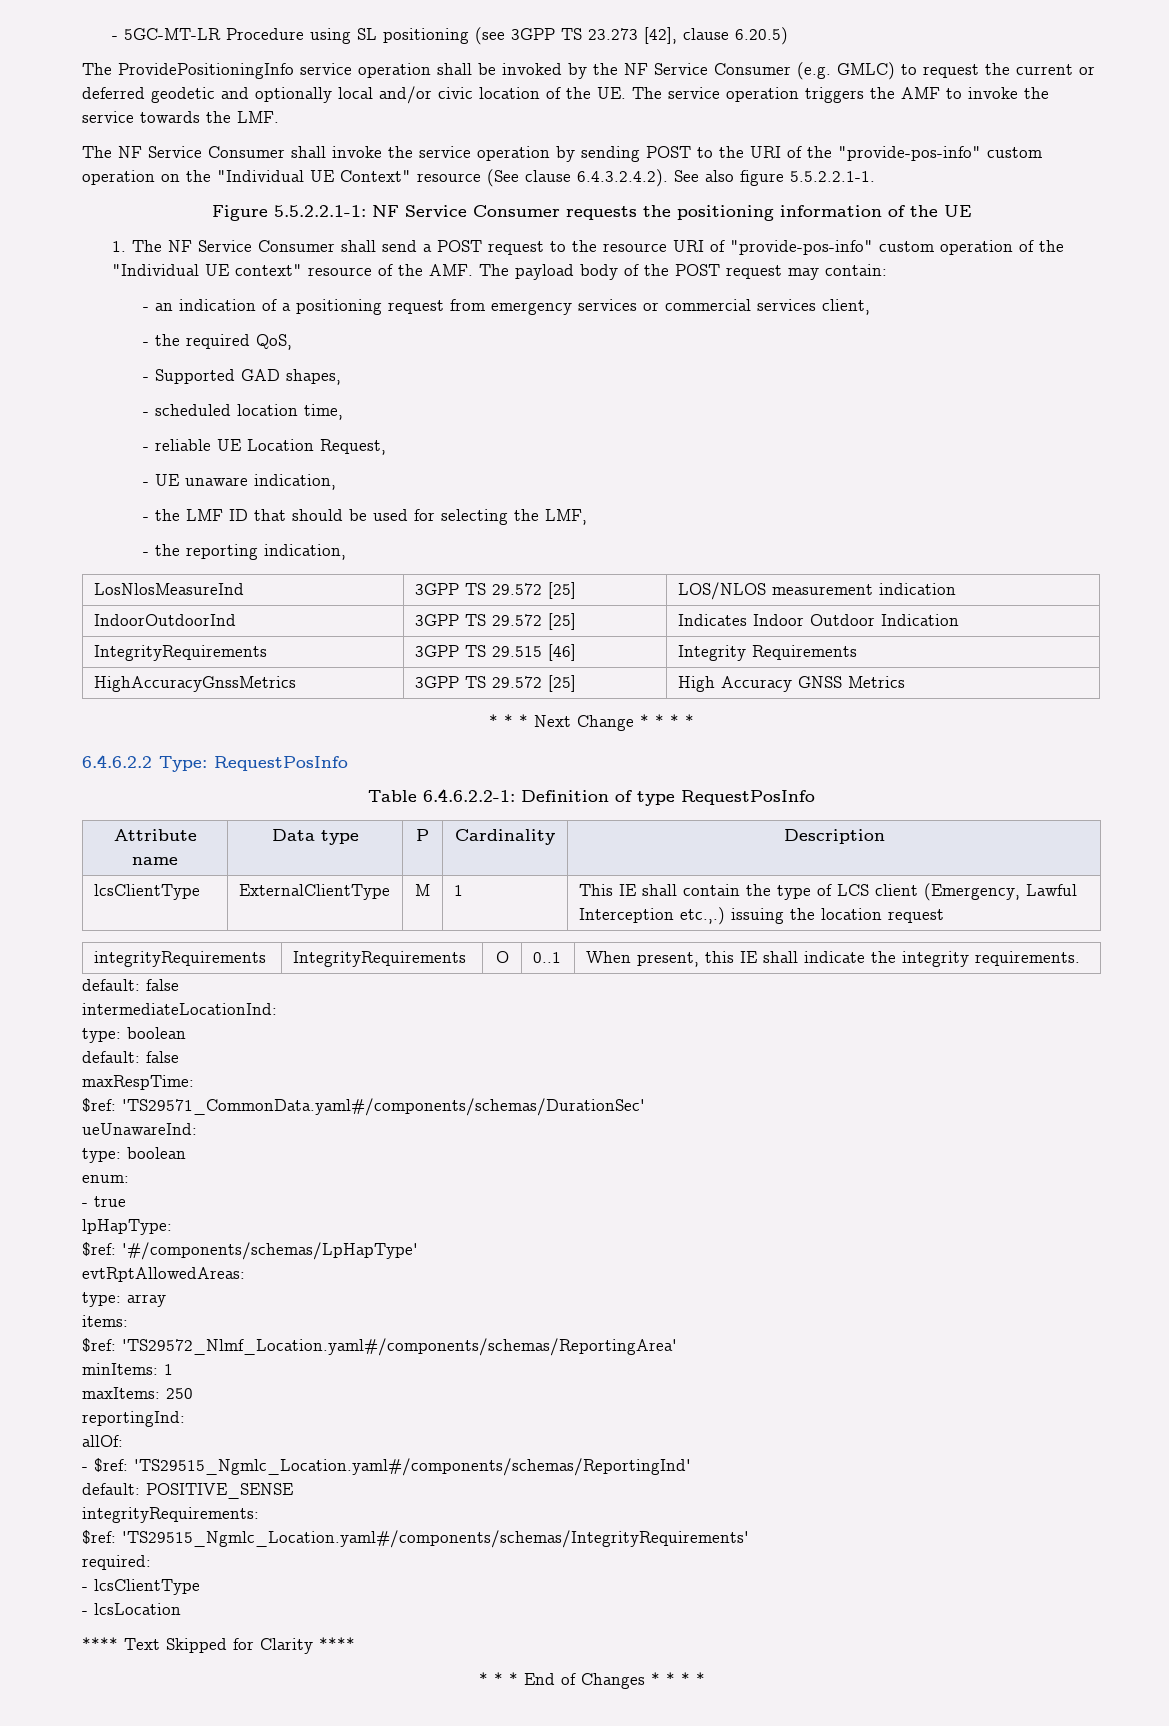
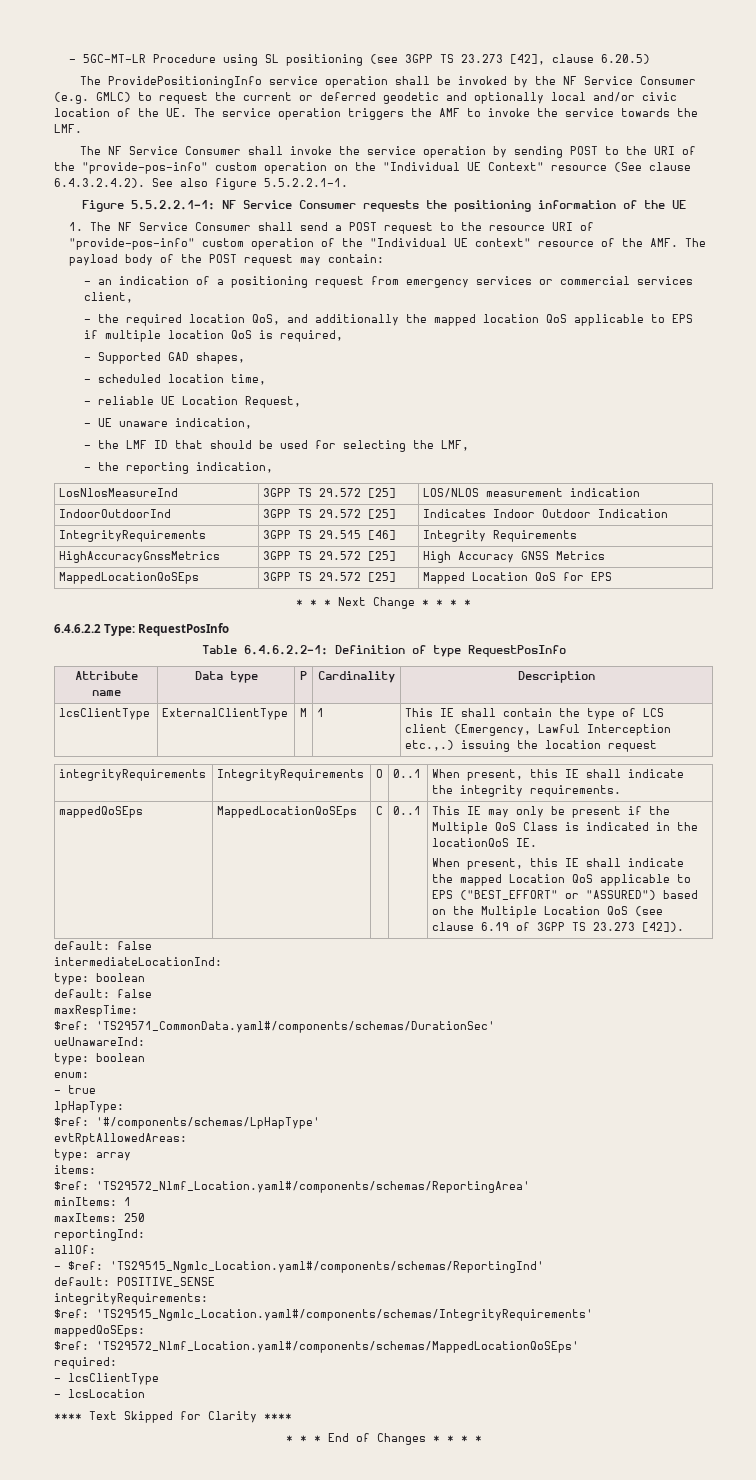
- - the required QoS,
+ - the required location QoS, and additionally the mapped location QoS applicable to EPS if multiple location QoS is required,
+ MappedLocationQoSEps | 3GPP TS 29.572 [25] | Mapped Location QoS for EPS
+ mappedQoSEps | MappedLocationQoSEps | C | 0..1 | This IE may only be present if the Multiple QoS Class is indicated in the locationQoS IE.
+ When present, this IE shall indicate the mapped Location QoS applicable to EPS ("BEST_EFFORT" or "ASSURED") based on the Multiple Location QoS (see clause 6.19 of 3GPP TS 23.273 [42]).
+ mappedQoSEps:
+ $ref: 'TS29572_Nlmf_Location.yaml#/components/schemas/MappedLocationQoSEps'

